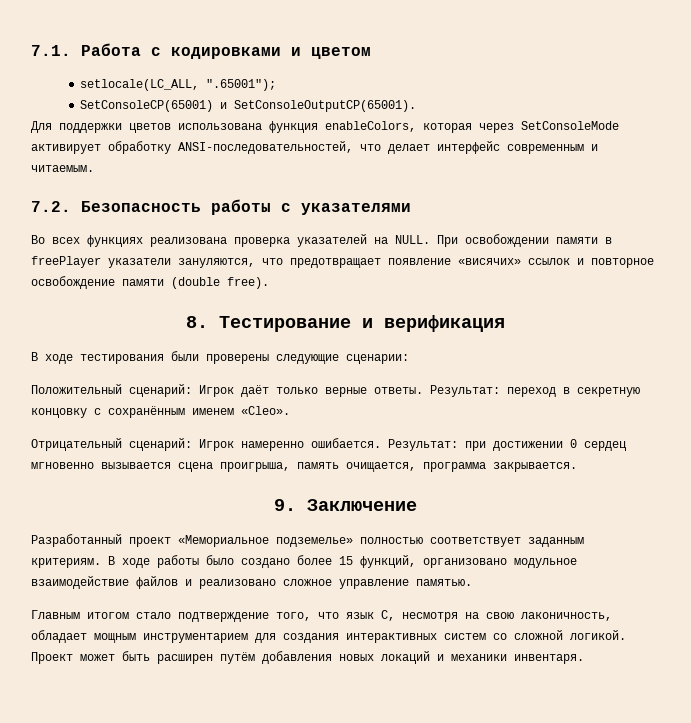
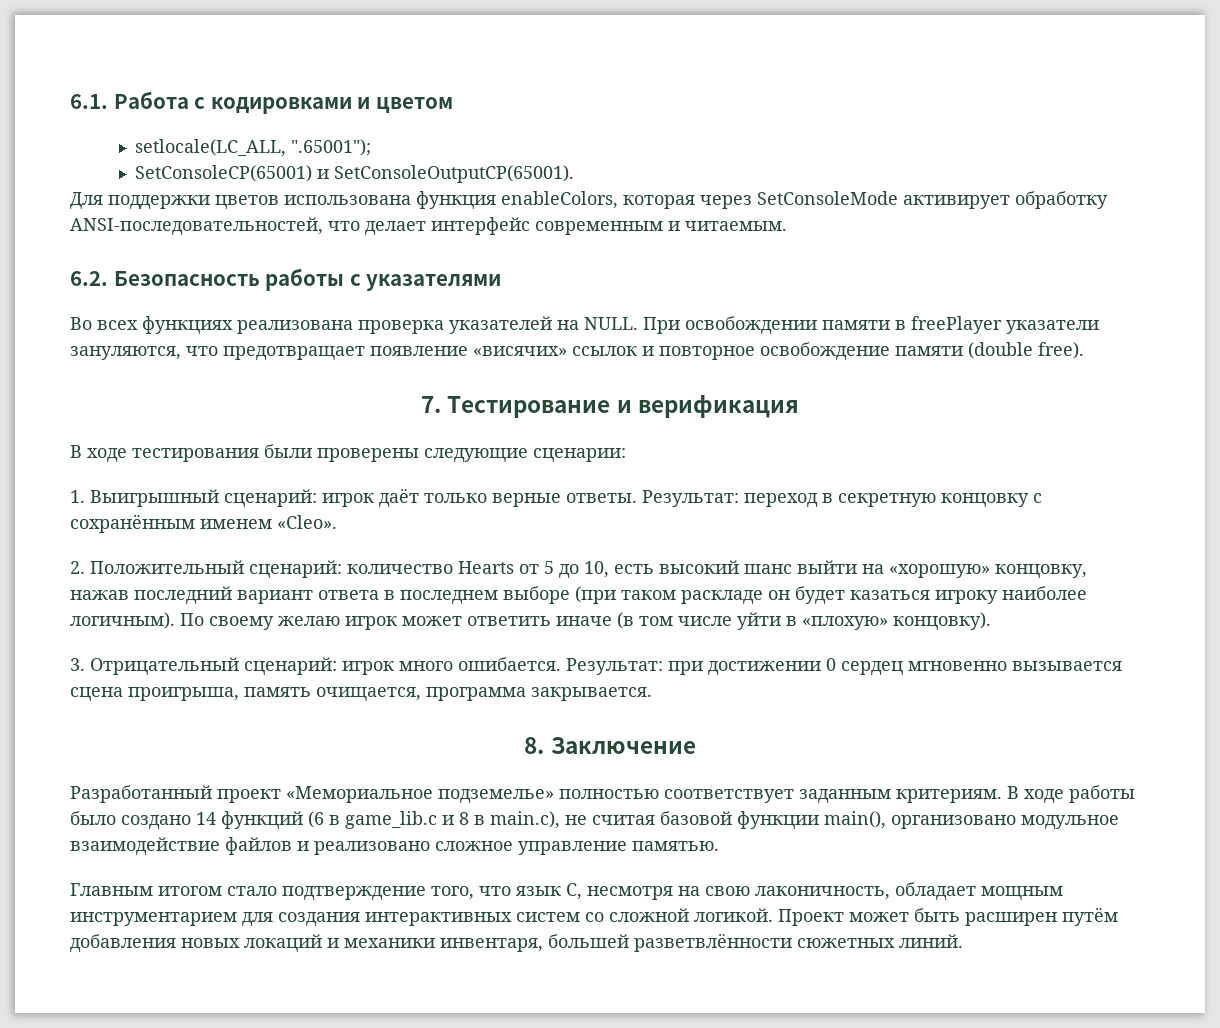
- 7.1. Работа с кодировками и цветом
+ 6.1. Работа с кодировками и цветом
- 7.2. Безопасность работы с указателями
+ 6.2. Безопасность работы с указателями
- 8. Тестирование и верификация
+ 7. Тестирование и верификация
- Положительный сценарий: Игрок даёт только верные ответы.
+ 1. Выигрышный сценарий: игрок даёт только верные ответы.
- Отрицательный сценарий: Игрок намеренно ошибается.
+ 2. Положительный сценарий: количество Hearts от 5 до 10, есть высокий шанс выйти на «хорошую» концовку, нажав последний вариант ответа в последнем выборе (при таком раскладе он будет казаться игроку наиболее логичным). По своему желаю игрок может ответить иначе (в том числе уйти в «плохую» концовку).
+ 3. Отрицательный сценарий: игрок много ошибается.
- 9. Заключение
+ 8. Заключение
- В ходе работы было создано более 15 функций, организовано модульное взаимодействие файлов и реализовано сложное управление памятью.
+ В ходе работы было создано 14 функций (6 в game_lib.c и 8 в main.c), не считая базовой функции main(), организовано модульное взаимодействие файлов и реализовано сложное управление памятью.
- Проект может быть расширен путём добавления новых локаций и механики инвентаря.
+ Проект может быть расширен путём добавления новых локаций и механики инвентаря, большей разветвлённости сюжетных линий.

